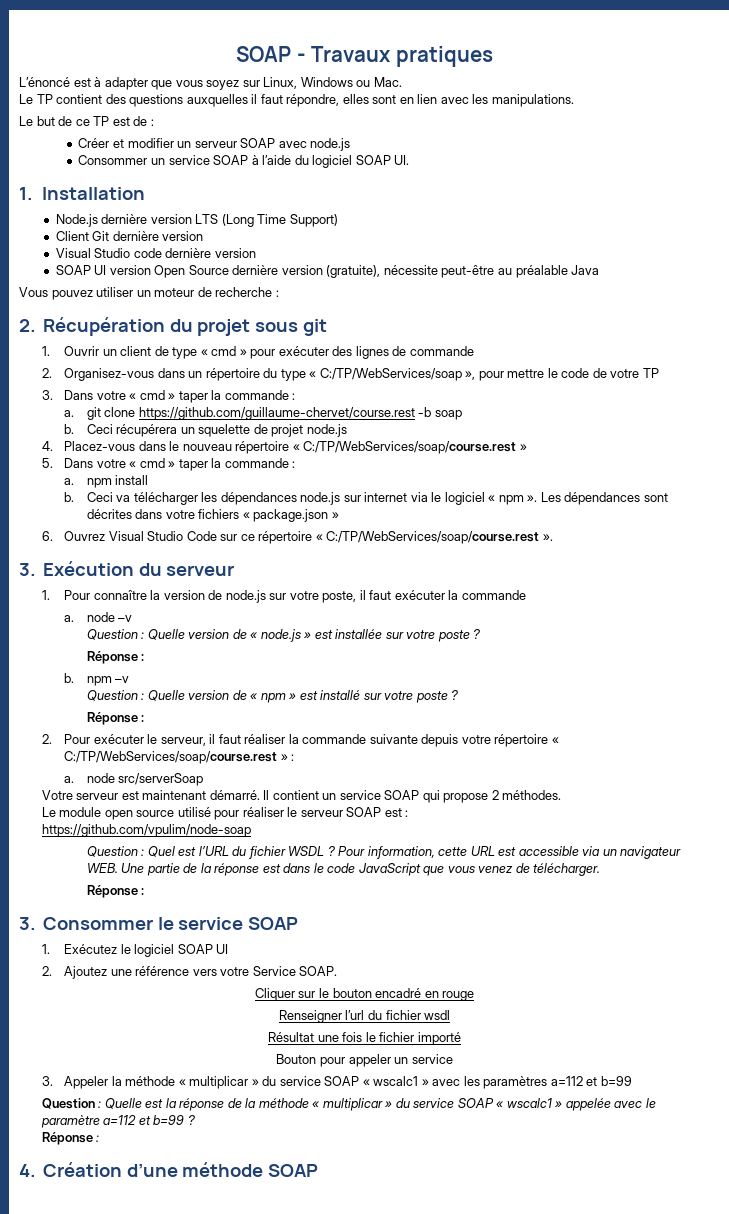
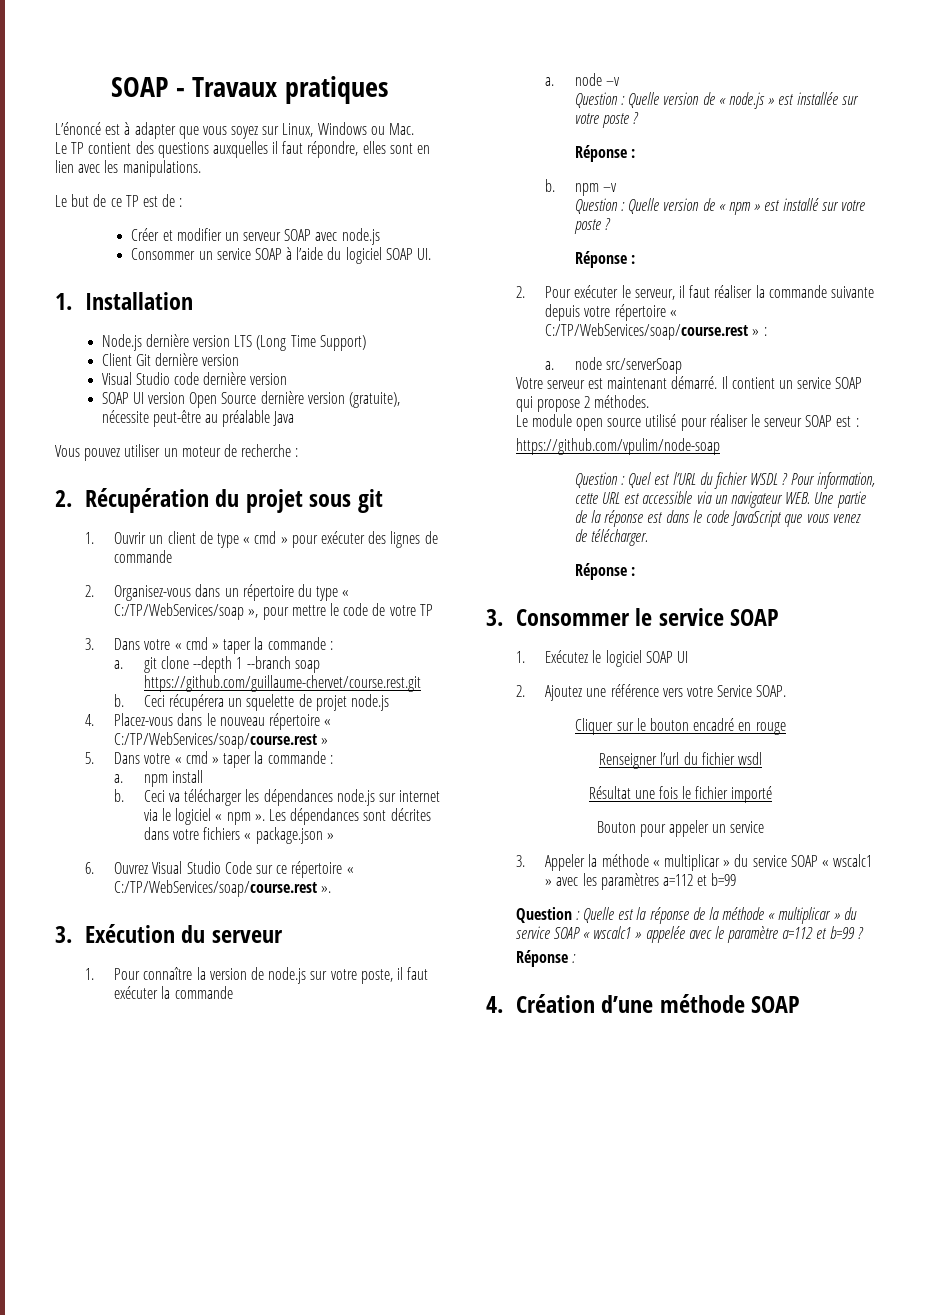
- a. git clone https://github.com/guillaume-chervet/course.rest -b soap
+ a. git clone --depth 1 --branch soap https://github.com/guillaume-chervet/course.rest.git

